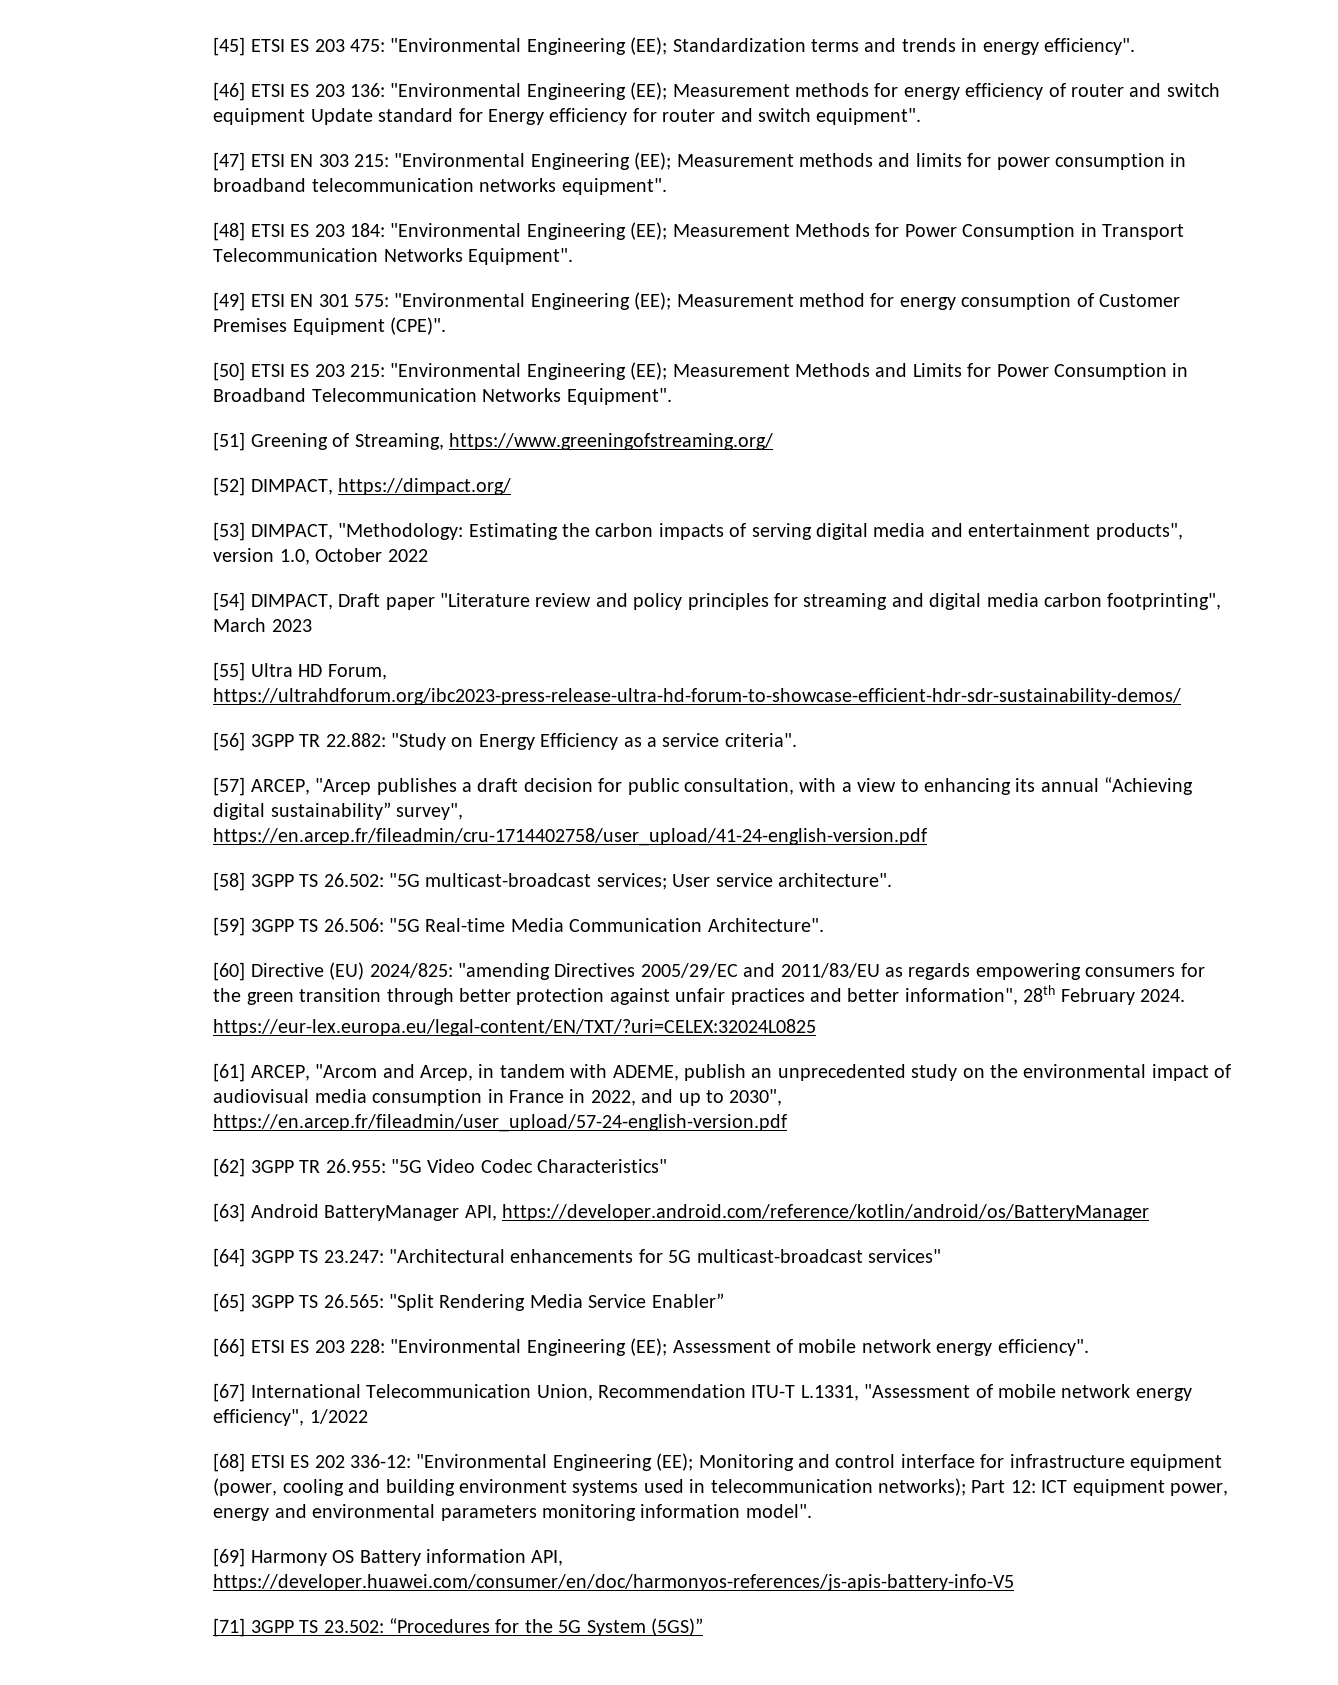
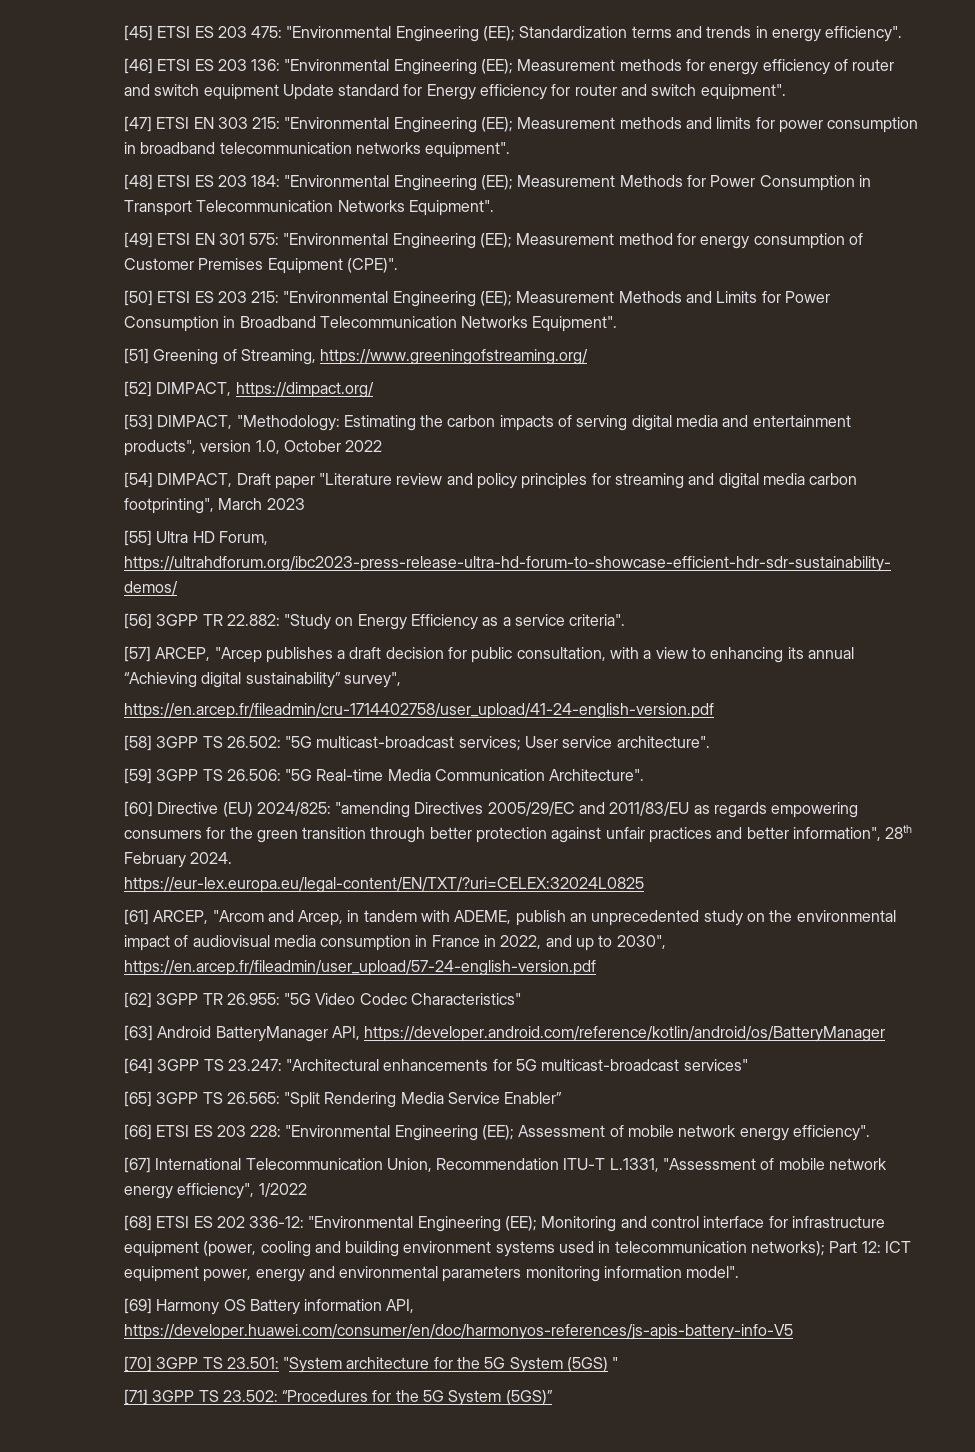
+ [70] 3GPP TS 23.501: "System architecture for the 5G System (5GS) "

